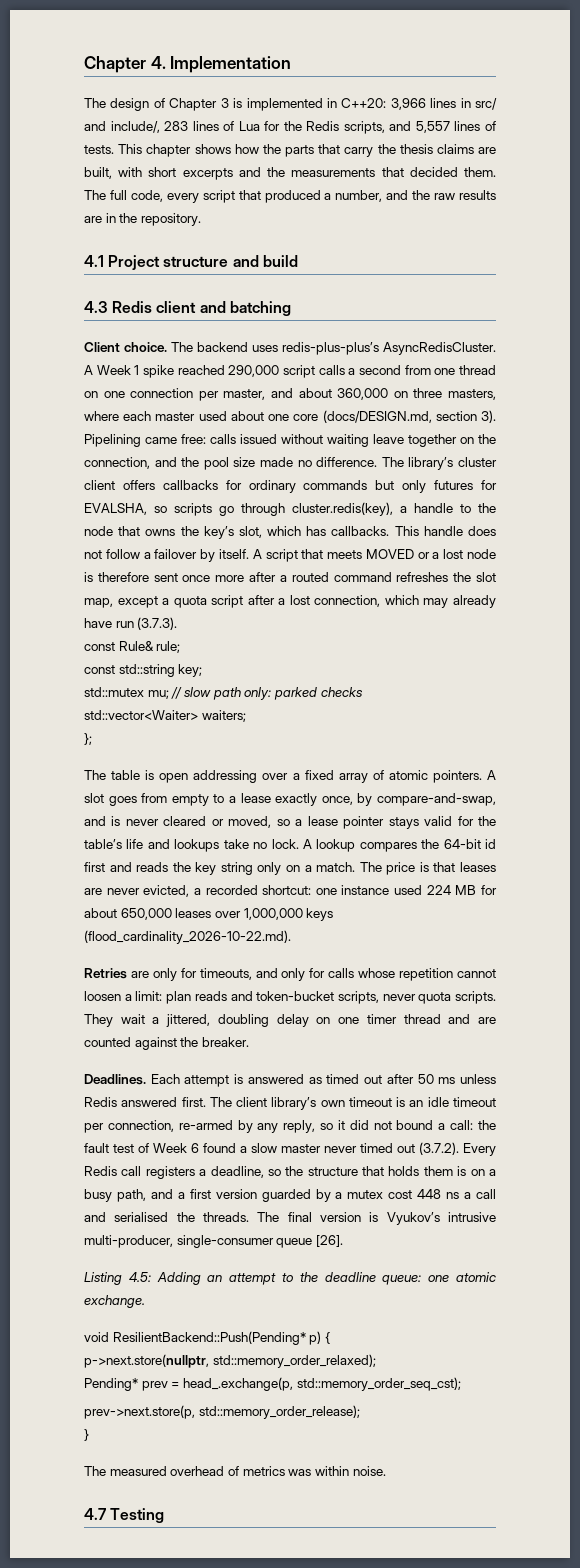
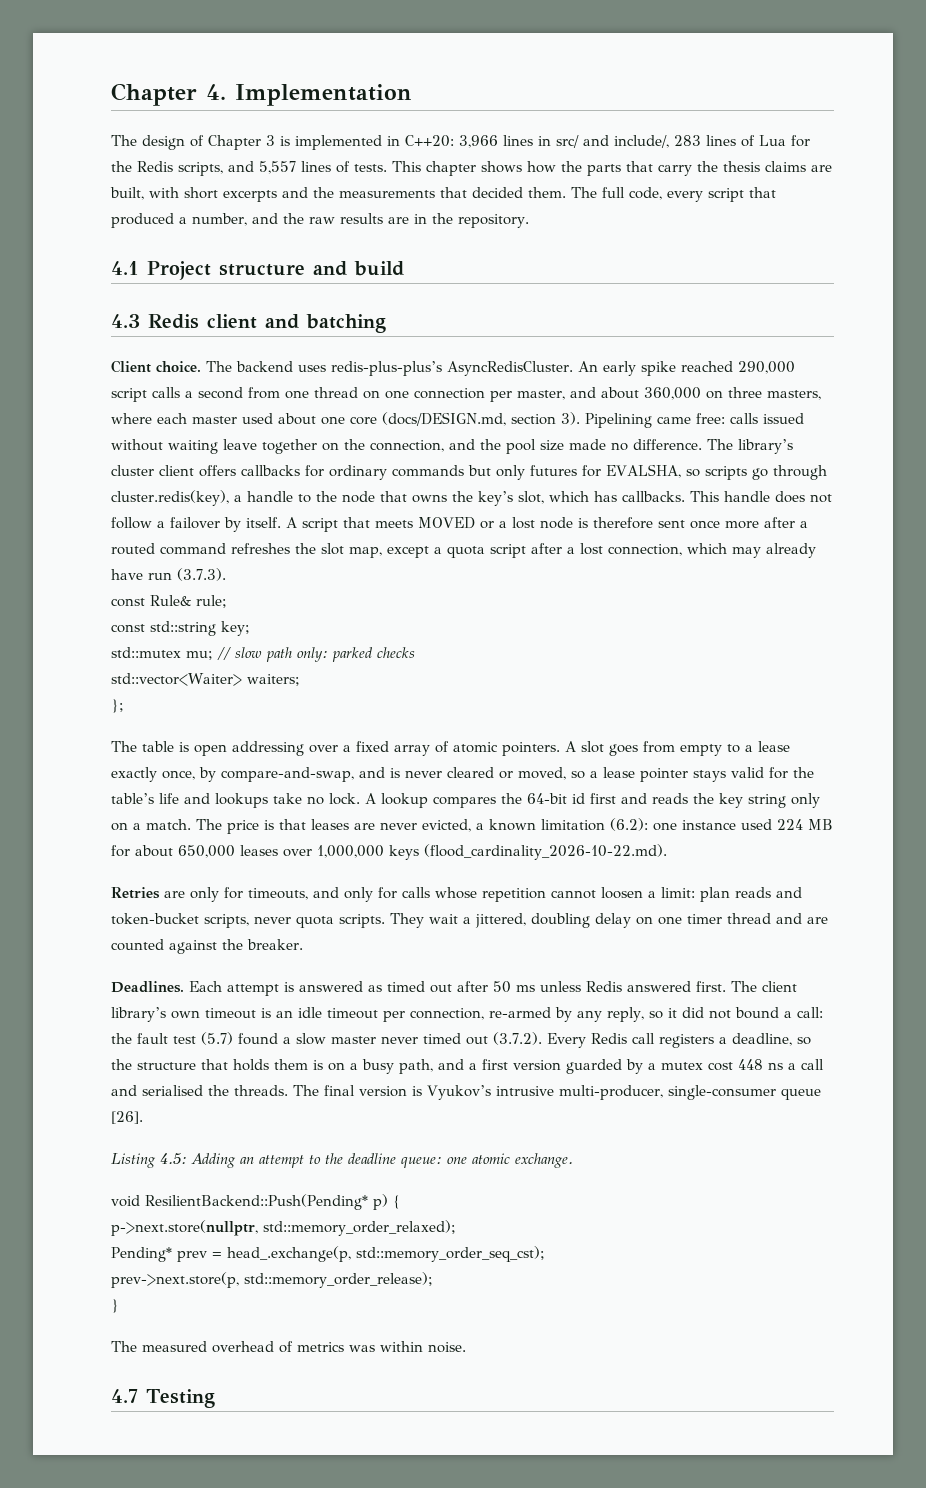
- A Week 1 spike reached 290,000 script calls a second from one thread on one connection per master, and about 360,000 on three masters, where each master used about one core (docs/DESIGN.md, section 3).
+ An early spike reached 290,000 script calls a second from one thread on one connection per master, and about 360,000 on three masters, where each master used about one core (docs/DESIGN.md, section 3).
- The price is that leases are never evicted, a recorded shortcut: one instance used 224 MB for about 650,000 leases over 1,000,000 keys (flood_cardinality_2026-10-22.md).
+ The price is that leases are never evicted, a known limitation (6.2): one instance used 224 MB for about 650,000 leases over 1,000,000 keys (flood_cardinality_2026-10-22.md).
- the fault test of Week 6 found a slow master never timed out (3.7.2). Every Redis call registers a deadline, so the structure that holds them is on a busy path, and a first version guarded by a mutex cost 448 ns a call and serialised the threads.
+ the fault test (5.7) found a slow master never timed out (3.7.2). Every Redis call registers a deadline, so the structure that holds them is on a busy path, and a first version guarded by a mutex cost 448 ns a call and serialised the threads.

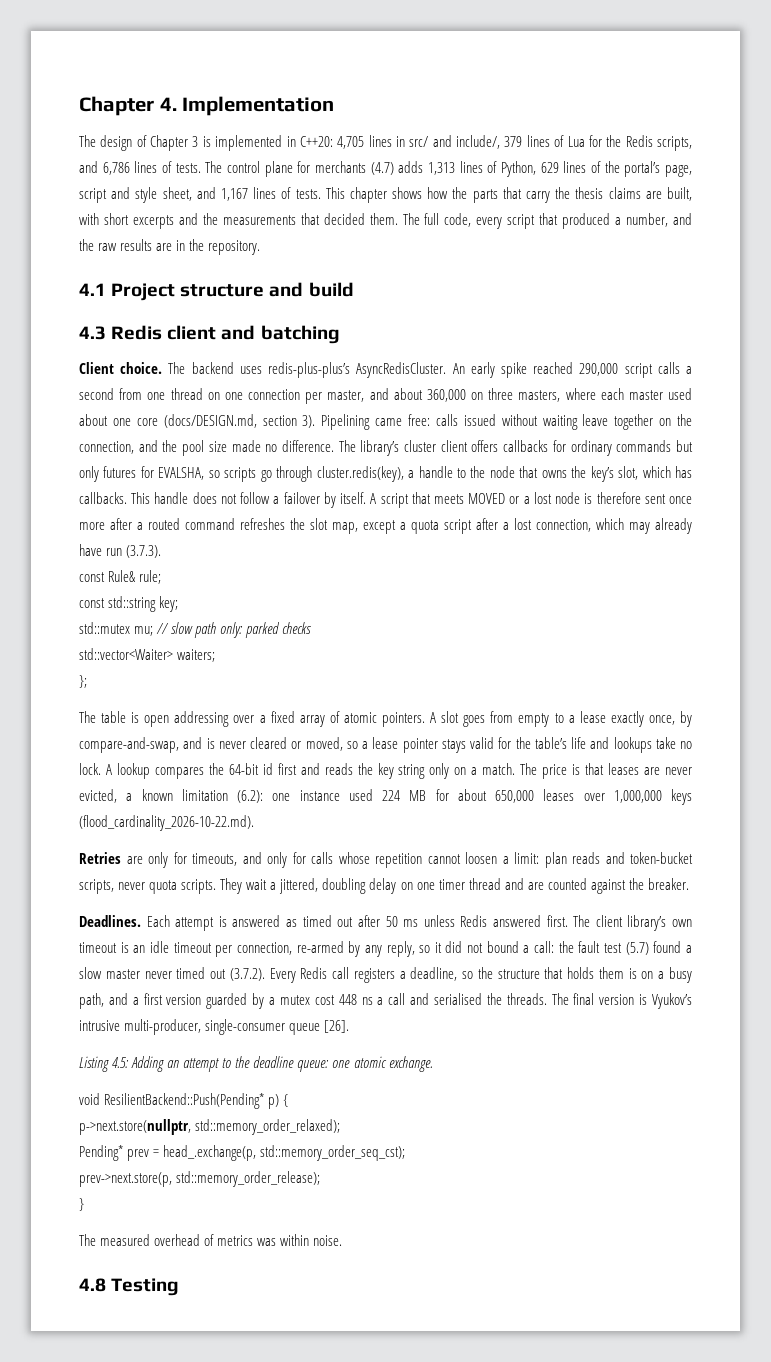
- The design of Chapter 3 is implemented in C++20: 3,966 lines in src/ and include/, 283 lines of Lua for the Redis scripts, and 5,557 lines of tests.
+ The design of Chapter 3 is implemented in C++20: 4,705 lines in src/ and include/, 379 lines of Lua for the Redis scripts, and 6,786 lines of tests. The control plane for merchants (4.7) adds 1,313 lines of Python, 629 lines of the portal’s page, script and style sheet, and 1,167 lines of tests.
- 4.7 Testing
+ 4.8 Testing

